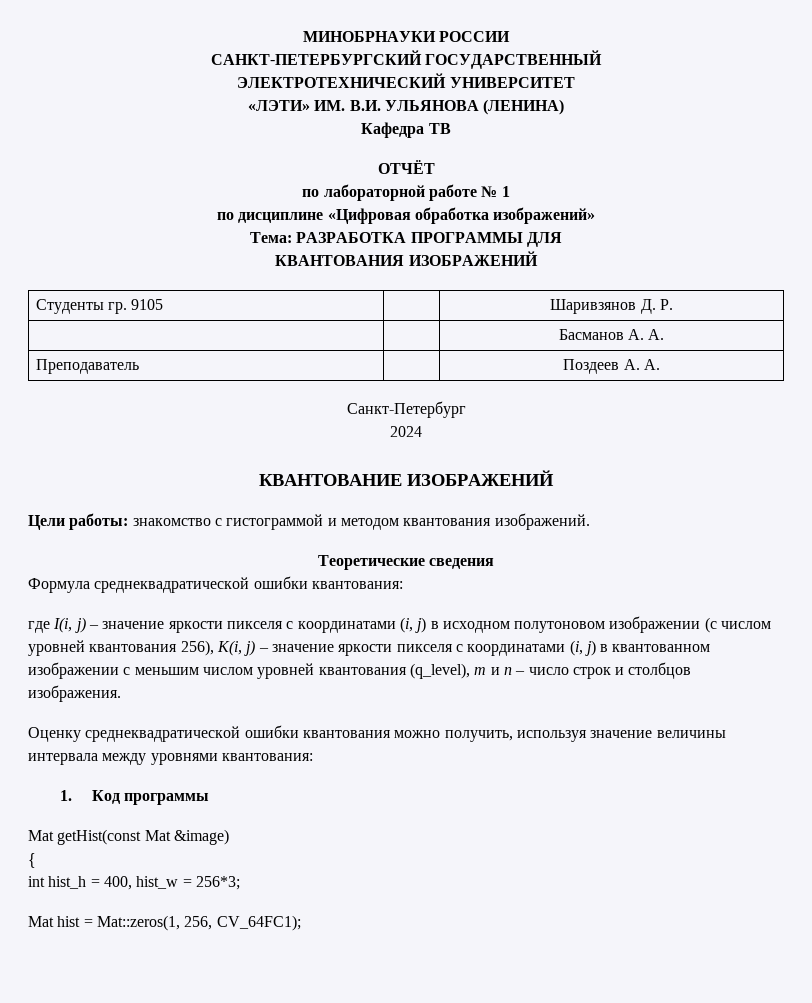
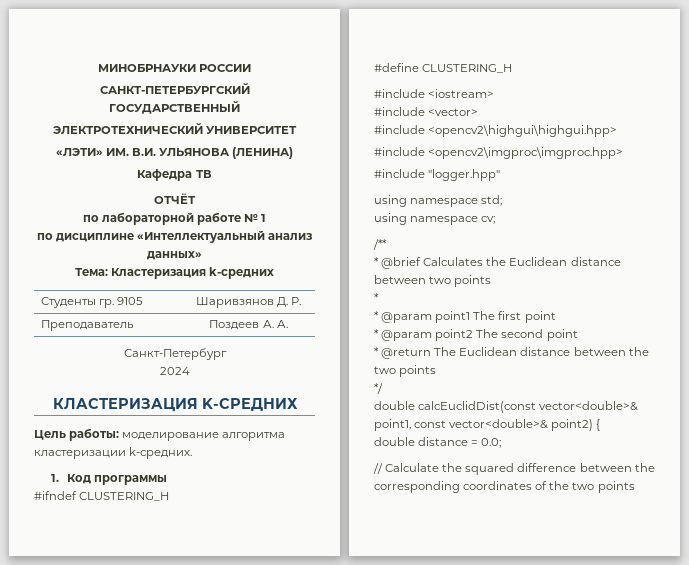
- по дисциплине «Цифровая обработка изображений»
- Тема: РАЗРАБОТКА ПРОГРАММЫ ДЛЯ
- КВАНТОВАНИЯ ИЗОБРАЖЕНИЙ
+ по дисциплине «Интеллектуальный анализ данных»
+ Тема: Кластеризация k-средних
- | | Басманов А. А.
- КВАНТОВАНИЕ ИЗОБРАЖЕНИЙ
- Цели работы: знакомство с гистограммой и методом квантования изображений.
- Теоретические сведения
- Формула среднеквадратической ошибки квантования:
- где I(i, j) – значение яркости пикселя с координатами (i, j) в исходном полутоновом изображении (с числом уровней квантования 256), K(i, j) – значение яркости пикселя с координатами (i, j) в квантованном изображении с меньшим числом уровней квантования (q_level), m и n – число строк и столбцов изображения.
- Оценку среднеквадратической ошибки квантования можно получить, используя значение величины интервала между уровнями квантования:
+ КЛАСТЕРИЗАЦИЯ K-СРЕДНИХ
+ Цель работы: моделирование алгоритма кластеризации k-средних.
  1. Код программы
- Mat getHist(const Mat &image)
- {
- int hist_h = 400, hist_w = 256*3;
- Mat hist = Mat::zeros(1, 256, CV_64FC1);
+ #ifndef CLUSTERING_H
+ #define CLUSTERING_H
+ #include <iostream>
+ #include <vector>
+ #include <opencv2\highgui\highgui.hpp>
+ #include <opencv2\imgproc\imgproc.hpp>
+ #include "logger.hpp"
+ using namespace std;
+ using namespace cv;
+ /**
+ * @brief Calculates the Euclidean distance between two points
+ *
+ * @param point1 The first point
+ * @param point2 The second point
+ * @return The Euclidean distance between the two points
+ */
+ double calcEuclidDist(const vector<double>& point1, const vector<double>& point2) {
+ double distance = 0.0;
+ // Calculate the squared difference between the corresponding coordinates of the two points

